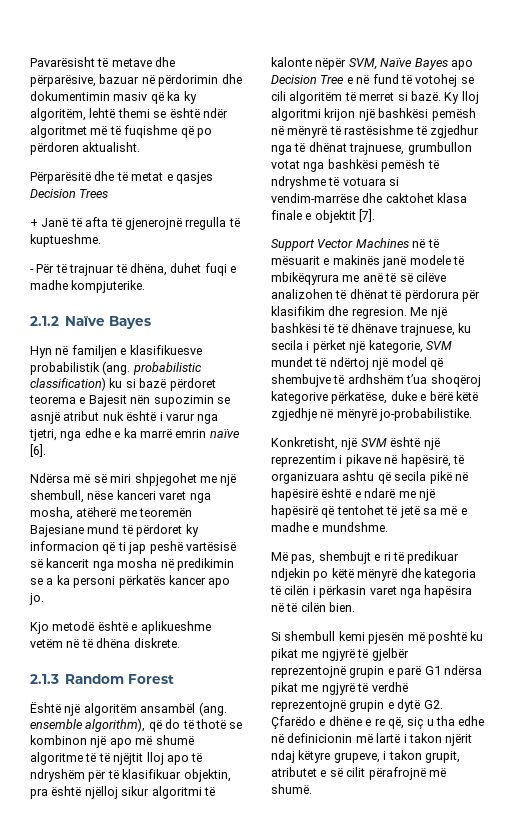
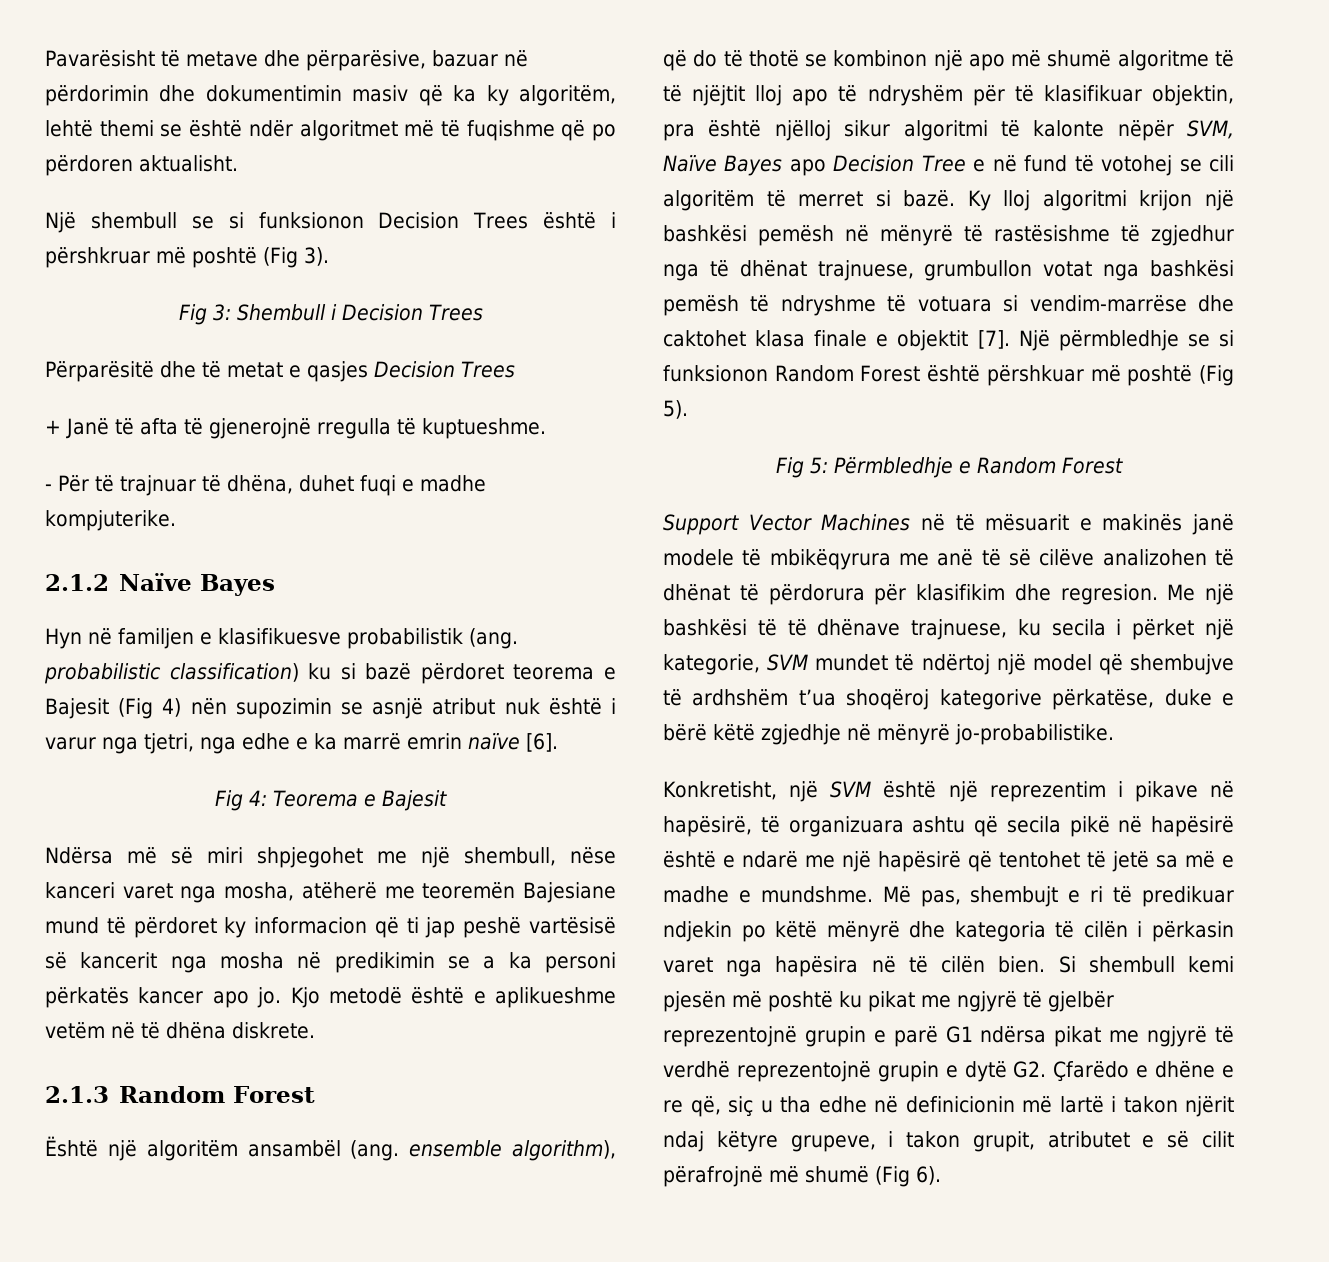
+ Një shembull se si funksionon Decision Trees është i përshkruar më poshtë (Fig 3).
+ Fig 3: Shembull i Decision Trees
- Hyn në familjen e klasifikuesve probabilistik (ang. probabilistic classification) ku si bazë përdoret teorema e Bajesit nën supozimin se asnjë atribut nuk është i varur nga tjetri, nga edhe e ka marrë emrin naïve [6].
+ Hyn në familjen e klasifikuesve probabilistik (ang. probabilistic classification) ku si bazë përdoret teorema e Bajesit (Fig 4) nën supozimin se asnjë atribut nuk është i varur nga tjetri, nga edhe e ka marrë emrin naïve [6].
+ Fig 4: Teorema e Bajesit
- Ndërsa më së miri shpjegohet me një shembull, nëse kanceri varet nga mosha, atëherë me teoremën Bajesiane mund të përdoret ky informacion që ti jap peshë vartësisë së kancerit nga mosha në predikimin se a ka personi përkatës kancer apo jo.
- Kjo metodë është e aplikueshme vetëm në të dhëna diskrete.
+ Ndërsa më së miri shpjegohet me një shembull, nëse kanceri varet nga mosha, atëherë me teoremën Bajesiane mund të përdoret ky informacion që ti jap peshë vartësisë së kancerit nga mosha në predikimin se a ka personi përkatës kancer apo jo. Kjo metodë është e aplikueshme vetëm në të dhëna diskrete.
+ Një përmbledhje se si funksionon Random Forest është përshkuar më poshtë (Fig 5).
+ Fig 5: Përmbledhje e Random Forest
- Konkretisht, një SVM është një reprezentim i pikave në hapësirë, të organizuara ashtu që secila pikë në hapësirë është e ndarë me një hapësirë që tentohet të jetë sa më e madhe e mundshme.
- Më pas, shembujt e ri të predikuar ndjekin po këtë mënyrë dhe kategoria të cilën i përkasin varet nga hapësira në të cilën bien.
- Si shembull kemi pjesën më poshtë ku pikat me ngjyrë të gjelbër reprezentojnë grupin e parë G1 ndërsa pikat me ngjyrë të verdhë reprezentojnë grupin e dytë G2. Çfarëdo e dhëne e re që, siç u tha edhe në definicionin më lartë i takon njërit ndaj këtyre grupeve, i takon grupit, atributet e së cilit përafrojnë më shumë.
+ Konkretisht, një SVM është një reprezentim i pikave në hapësirë, të organizuara ashtu që secila pikë në hapësirë është e ndarë me një hapësirë që tentohet të jetë sa më e madhe e mundshme. Më pas, shembujt e ri të predikuar ndjekin po këtë mënyrë dhe kategoria të cilën i përkasin varet nga hapësira në të cilën bien. Si shembull kemi pjesën më poshtë ku pikat me ngjyrë të gjelbër reprezentojnë grupin e parë G1 ndërsa pikat me ngjyrë të verdhë reprezentojnë grupin e dytë G2. Çfarëdo e dhëne e re që, siç u tha edhe në definicionin më lartë i takon njërit ndaj këtyre grupeve, i takon grupit, atributet e së cilit përafrojnë më shumë (Fig 6).

